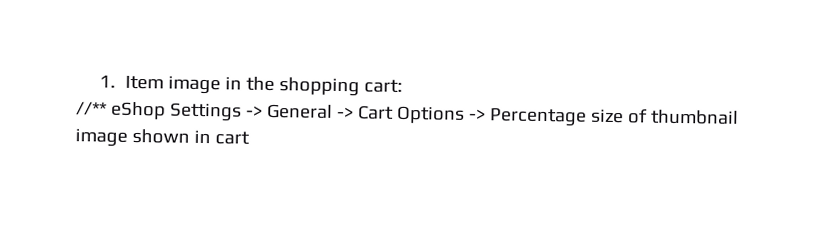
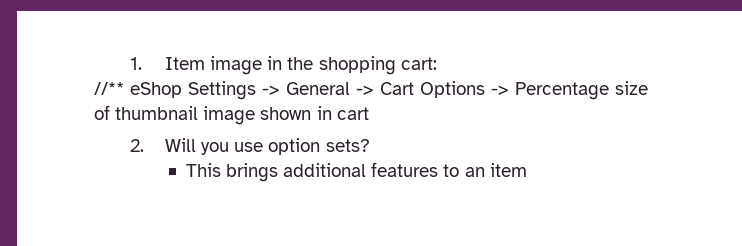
+ 2. Will you use option sets?
+ This brings additional features to an item

